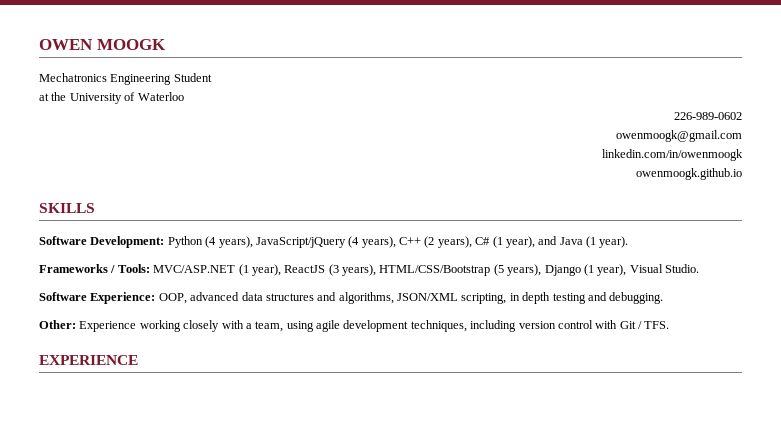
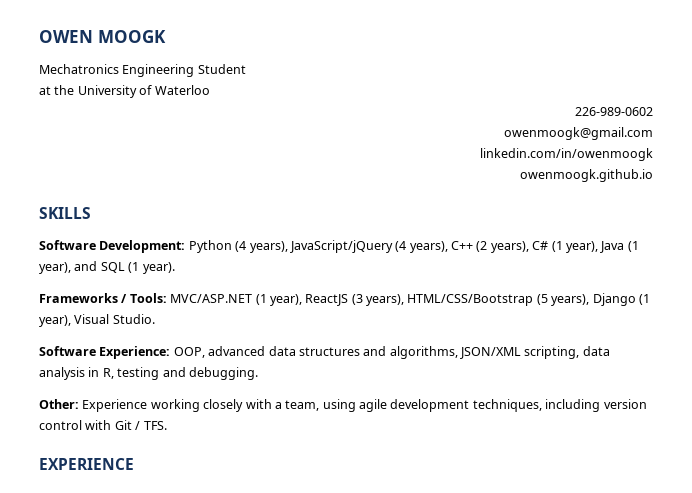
- Software Development: Python (4 years), JavaScript/jQuery (4 years), C++ (2 years), C# (1 year), and Java (1 year).
+ Software Development: Python (4 years), JavaScript/jQuery (4 years), C++ (2 years), C# (1 year), Java (1 year), and SQL (1 year).
- Software Experience: OOP, advanced data structures and algorithms, JSON/XML scripting, in depth testing and debugging.
+ Software Experience: OOP, advanced data structures and algorithms, JSON/XML scripting, data analysis in R, testing and debugging.

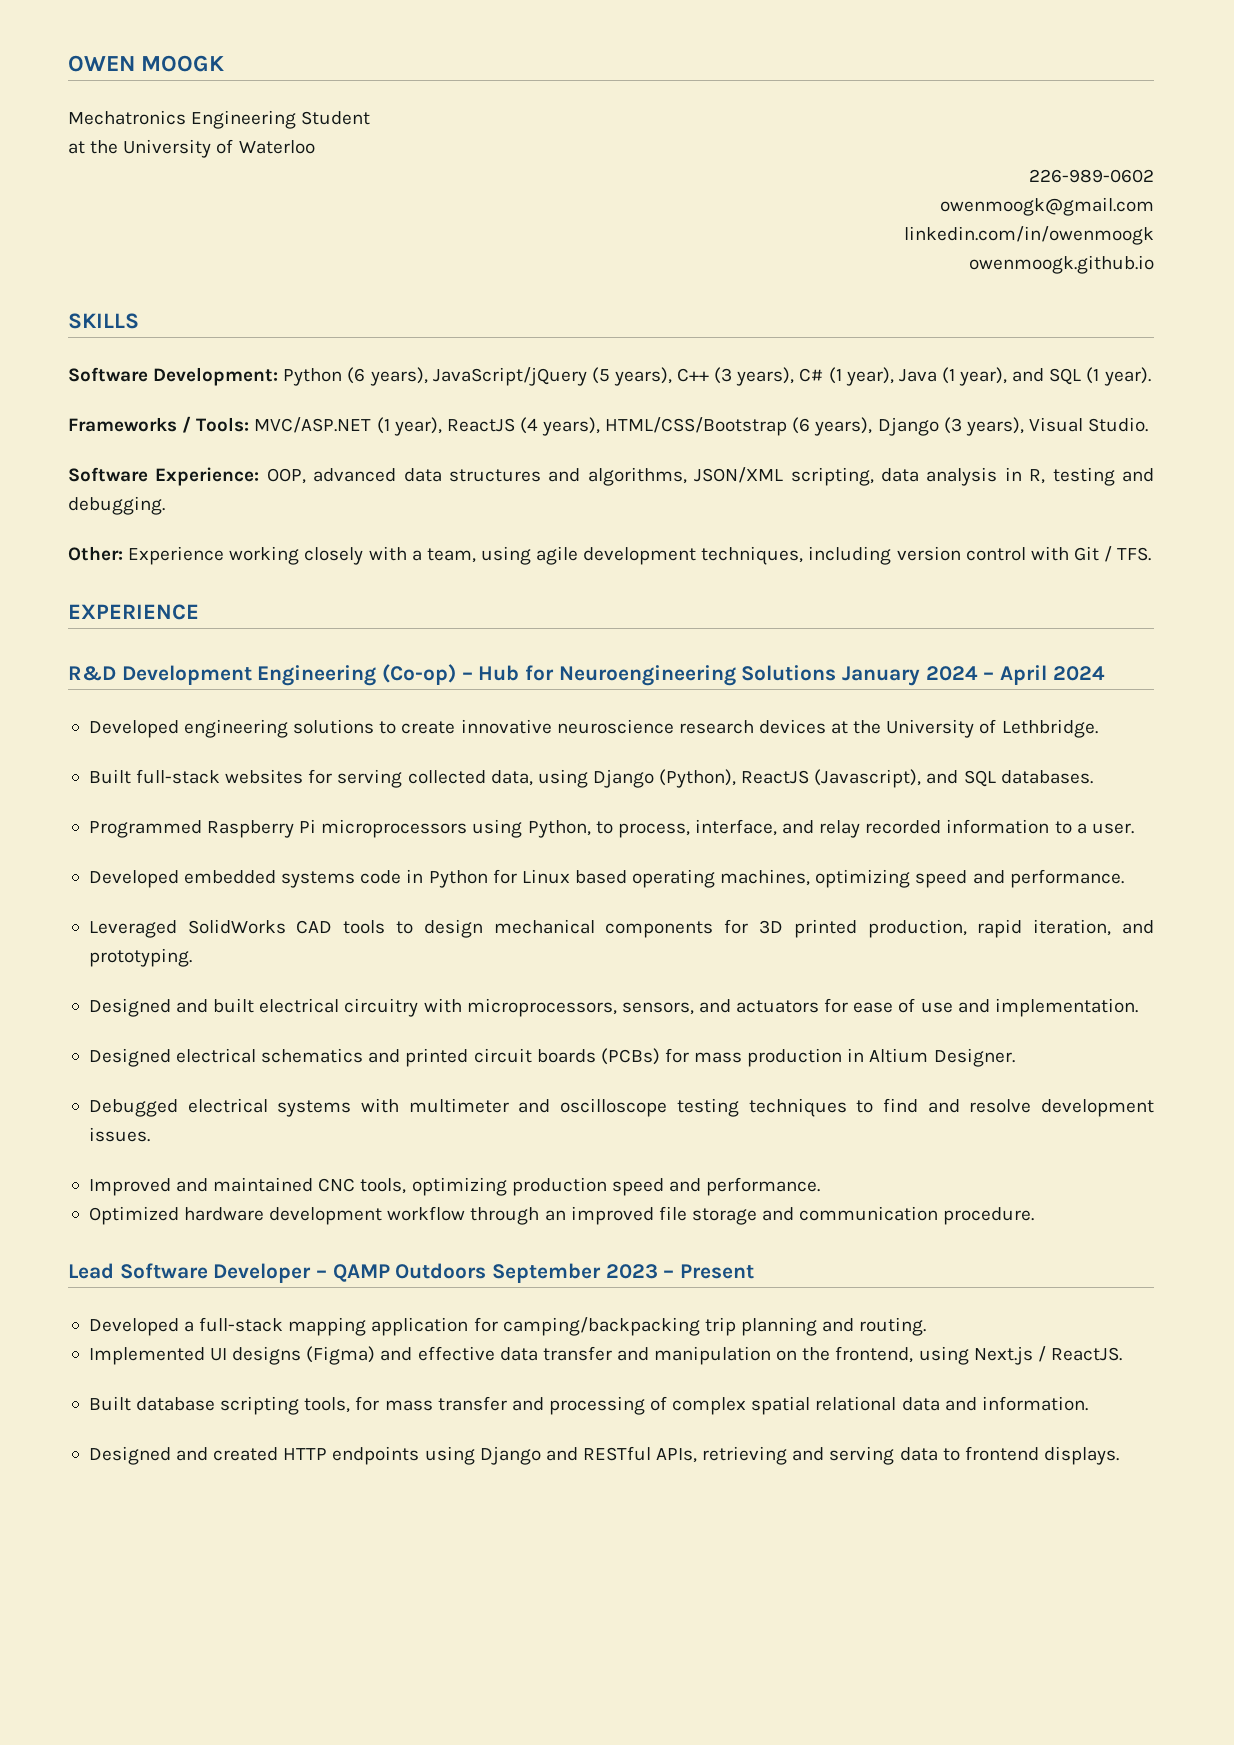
- Software Development: Python (4 years), JavaScript/jQuery (4 years), C++ (2 years), C# (1 year), Java (1 year), and SQL (1 year).
+ Software Development: Python (6 years), JavaScript/jQuery (5 years), C++ (3 years), C# (1 year), Java (1 year), and SQL (1 year).
- Frameworks / Tools: MVC/ASP.NET (1 year), ReactJS (3 years), HTML/CSS/Bootstrap (5 years), Django (1 year), Visual Studio.
+ Frameworks / Tools: MVC/ASP.NET (1 year), ReactJS (4 years), HTML/CSS/Bootstrap (6 years), Django (3 years), Visual Studio.
+ R&D Development Engineering (Co-op) – Hub for Neuroengineering Solutions January 2024 – April 2024
+ Developed engineering solutions to create innovative neuroscience research devices at the University of Lethbridge.
+ Built full-stack websites for serving collected data, using Django (Python), ReactJS (Javascript), and SQL databases.
+ Programmed Raspberry Pi microprocessors using Python, to process, interface, and relay recorded information to a user.
+ Developed embedded systems code in Python for Linux based operating machines, optimizing speed and performance.
+ Leveraged SolidWorks CAD tools to design mechanical components for 3D printed production, rapid iteration, and prototyping.
+ Designed and built electrical circuitry with microprocessors, sensors, and actuators for ease of use and implementation.
+ Designed electrical schematics and printed circuit boards (PCBs) for mass production in Altium Designer.
+ Debugged electrical systems with multimeter and oscilloscope testing techniques to find and resolve development issues.
+ Improved and maintained CNC tools, optimizing production speed and performance.
+ Optimized hardware development workflow through an improved file storage and communication procedure.
+ Lead Software Developer – QAMP Outdoors September 2023 – Present
+ Developed a full-stack mapping application for camping/backpacking trip planning and routing.
+ Implemented UI designs (Figma) and effective data transfer and manipulation on the frontend, using Next.js / ReactJS.
+ Built database scripting tools, for mass transfer and processing of complex spatial relational data and information.
+ Designed and created HTTP endpoints using Django and RESTful APIs, retrieving and serving data to frontend displays.

